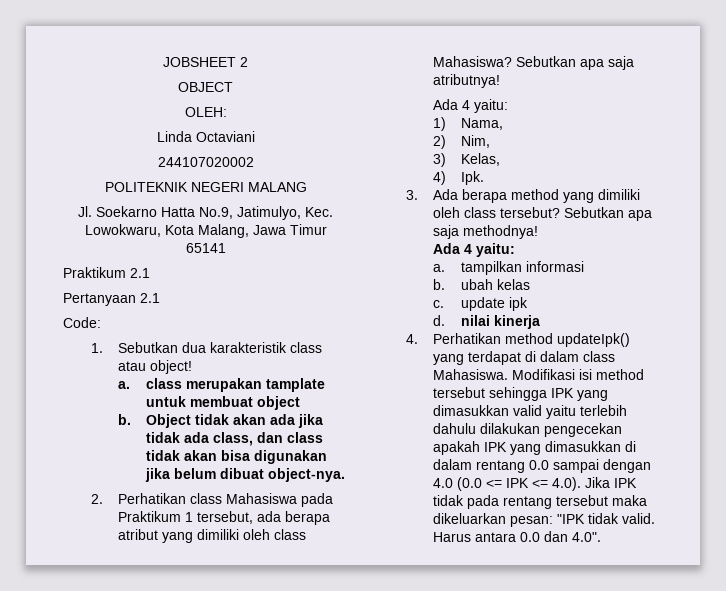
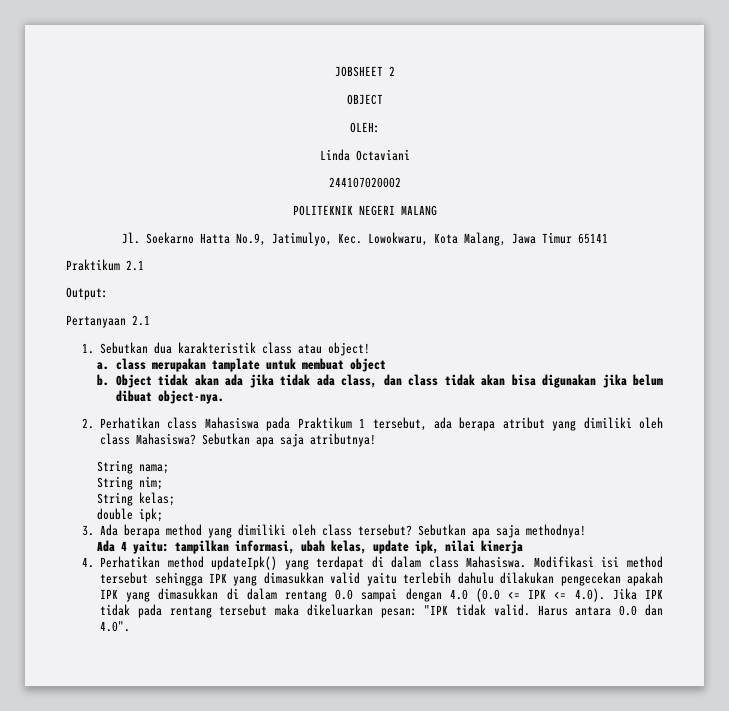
+ Output:
- Code:
  Sebutkan apa saja atributnya!
- Ada 4 yaitu:
- 1) Nama,
- 2) Nim,
- 3) Kelas,
- 4) Ipk.
+ String nama;
+ String nim;
+ String kelas;
+ double ipk;
  Sebutkan apa saja methodnya!
- Ada 4 yaitu:
- a. tampilkan informasi
- b. ubah kelas
- c. update ipk
- d. nilai kinerja
+ Ada 4 yaitu: tampilkan informasi, ubah kelas, update ipk, nilai kinerja

